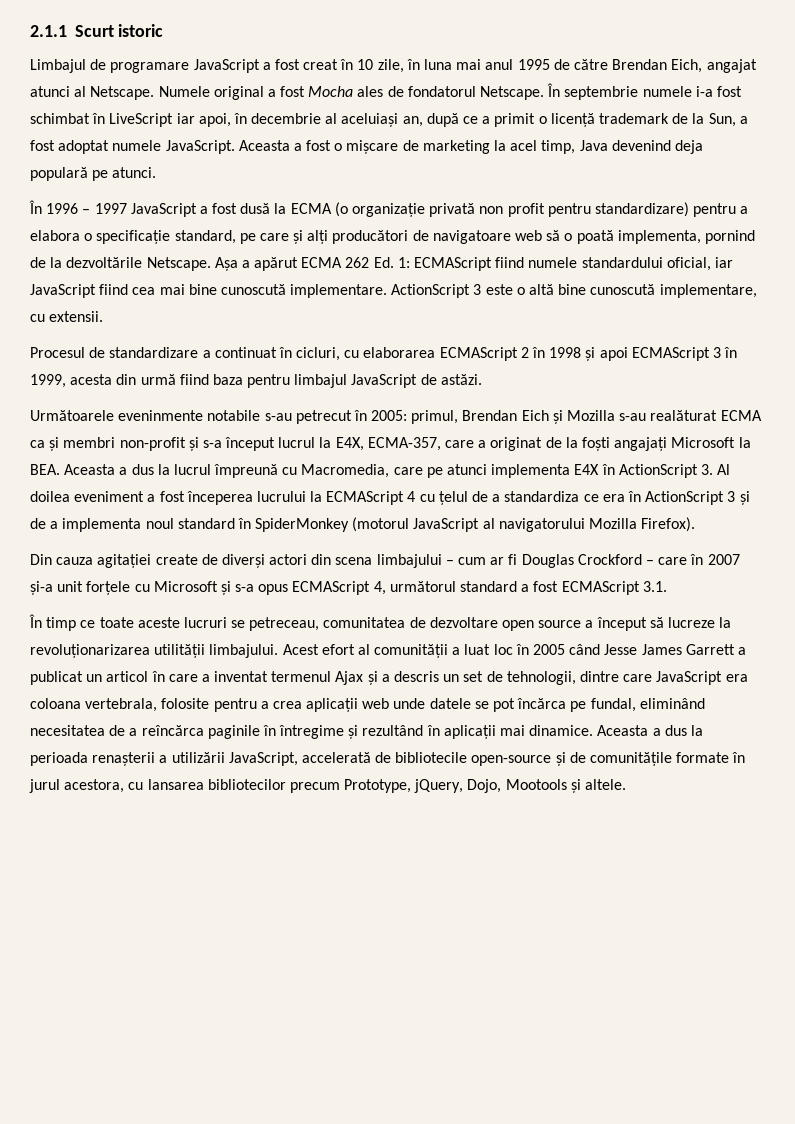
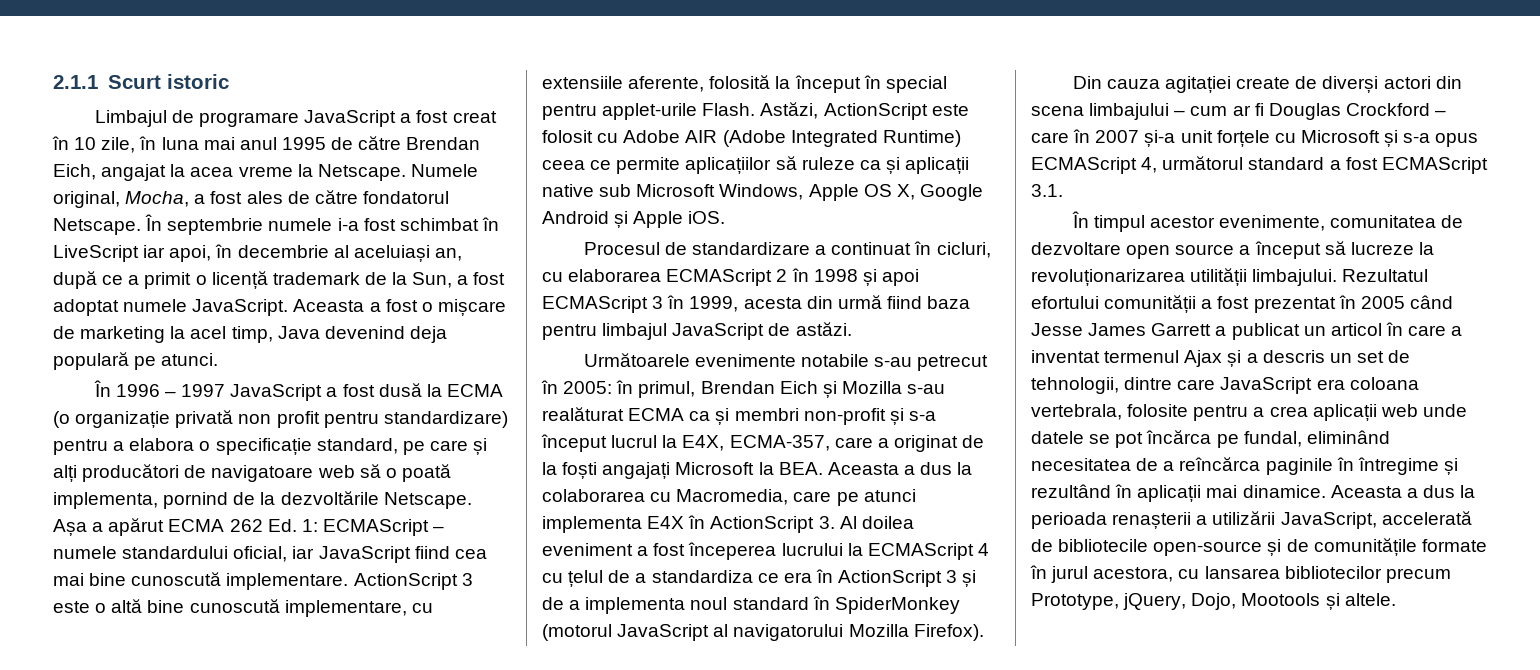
- Limbajul de programare JavaScript a fost creat în 10 zile, în luna mai anul 1995 de către Brendan Eich, angajat atunci al Netscape. Numele original a fost Mocha ales de fondatorul Netscape.
+ Limbajul de programare JavaScript a fost creat în 10 zile, în luna mai anul 1995 de către Brendan Eich, angajat la acea vreme la Netscape. Numele original, Mocha, a fost ales de către fondatorul Netscape.
- Așa a apărut ECMA 262 Ed. 1: ECMAScript fiind numele standardului oficial, iar JavaScript fiind cea mai bine cunoscută implementare.
+ Așa a apărut ECMA 262 Ed. 1: ECMAScript – numele standardului oficial, iar JavaScript fiind cea mai bine cunoscută implementare.
- ActionScript 3 este o altă bine cunoscută implementare, cu extensii.
+ ActionScript 3 este o altă bine cunoscută implementare, cu extensiile aferente, folosită la început în special pentru applet-urile Flash. Astăzi, ActionScript este folosit cu Adobe AIR (Adobe Integrated Runtime) ceea ce permite aplicațiilor să ruleze ca și aplicații native sub Microsoft Windows, Apple OS X, Google Android și Apple iOS.
- Următoarele eveninmente notabile s-au petrecut în 2005:
+ Următoarele evenimente notabile s-au petrecut în 2005:
- primul, Brendan Eich și Mozilla s-au realăturat ECMA ca și membri non-profit și s-a început lucrul la E4X, ECMA-357, care a originat de la foști angajați Microsoft la BEA. Aceasta a dus la lucrul împreună cu Macromedia, care pe atunci implementa E4X în ActionScript 3. Al doilea eveniment a fost începerea lucrului la ECMAScript 4 cu țelul de a standardiza ce era în ActionScript 3 și de a implementa noul standard în SpiderMonkey (motorul JavaScript al navigatorului Mozilla Firefox).
+ în primul, Brendan Eich și Mozilla s-au realăturat ECMA ca și membri non-profit și s-a început lucrul la E4X, ECMA-357, care a originat de la foști angajați Microsoft la BEA. Aceasta a dus la colaborarea cu Macromedia, care pe atunci implementa E4X în ActionScript 3. Al doilea eveniment a fost începerea lucrului la ECMAScript 4 cu țelul de a standardiza ce era în ActionScript 3 și de a implementa noul standard în SpiderMonkey (motorul JavaScript al navigatorului Mozilla Firefox).
- În timp ce toate aceste lucruri se petreceau, comunitatea de dezvoltare open source a început să lucreze la revoluționarizarea utilității limbajului.
+ În timpul acestor evenimente, comunitatea de dezvoltare open source a început să lucreze la revoluționarizarea utilității limbajului.
- Acest efort al comunității a luat loc în 2005 când Jesse James Garrett a publicat un articol în care a inventat termenul Ajax și a descris un set de tehnologii, dintre care JavaScript era coloana vertebrala, folosite pentru a crea aplicații web unde datele se pot încărca pe fundal, eliminând necesitatea de a reîncărca paginile în întregime și rezultând în aplicații mai dinamice.
+ Rezultatul efortului comunității a fost prezentat în 2005 când Jesse James Garrett a publicat un articol în care a inventat termenul Ajax și a descris un set de tehnologii, dintre care JavaScript era coloana vertebrala, folosite pentru a crea aplicații web unde datele se pot încărca pe fundal, eliminând necesitatea de a reîncărca paginile în întregime și rezultând în aplicații mai dinamice.

